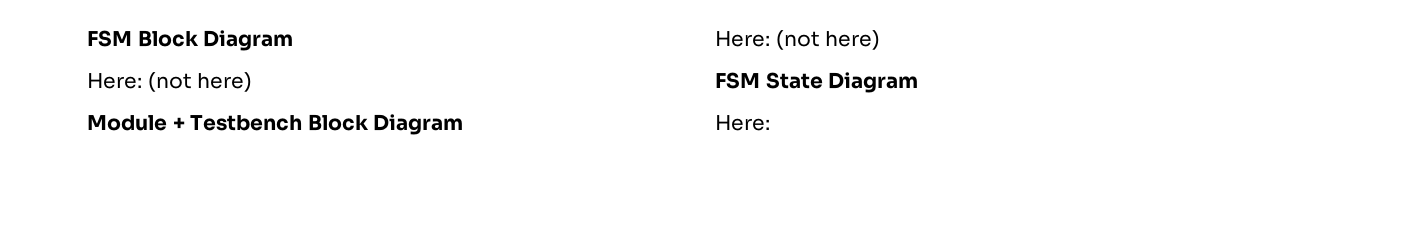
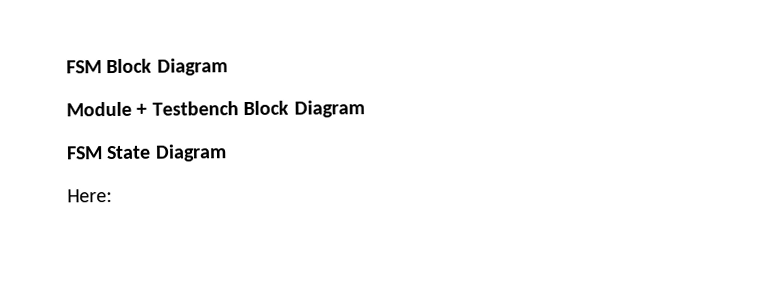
  FSM Block Diagram
- Here: (not here)
  Module + Testbench Block Diagram
- Here: (not here)

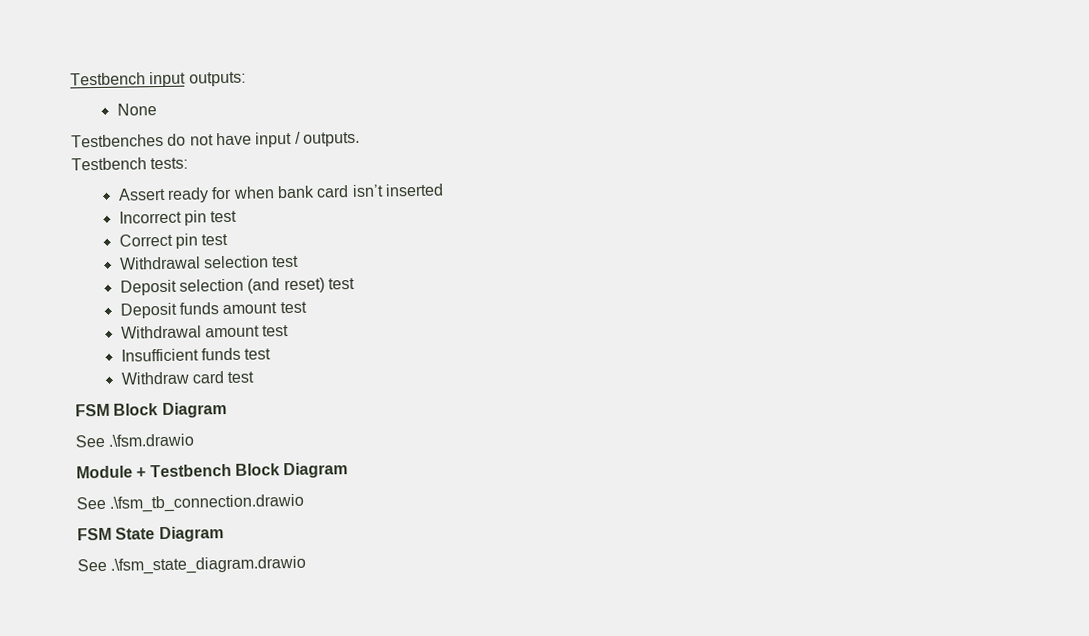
+ Testbench input outputs:
+ None
+ Testbenches do not have input / outputs.
+ Testbench tests:
+ Assert ready for when bank card isn’t inserted
+ Incorrect pin test
+ Correct pin test
+ Withdrawal selection test
+ Deposit selection (and reset) test
+ Deposit funds amount test
+ Withdrawal amount test
+ Insufficient funds test
+ Withdraw card test
+ See .\fsm.drawio
+ See .\fsm_tb_connection.drawio
- Here:
+ See .\fsm_state_diagram.drawio

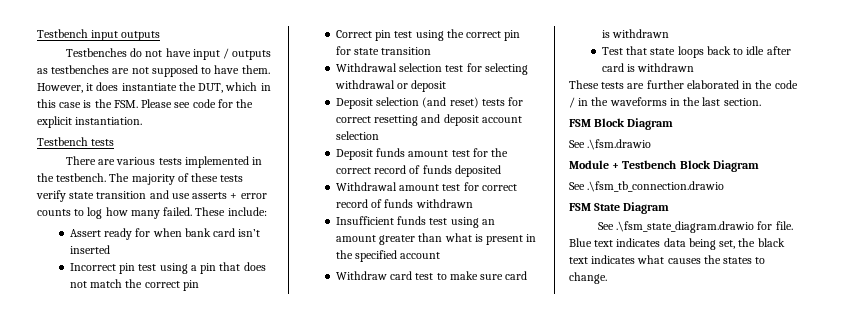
- Testbench input outputs:
- None
+ Testbench input outputs
- Testbenches do not have input / outputs.
- Testbench tests:
+ Testbenches do not have input / outputs as testbenches are not supposed to have them. However, it does instantiate the DUT, which in this case is the FSM. Please see code for the explicit instantiation.
+ Testbench tests
+ There are various tests implemented in the testbench. The majority of these tests verify state transition and use asserts + error counts to log how many failed. These include:
- Incorrect pin test
- Correct pin test
- Withdrawal selection test
- Deposit selection (and reset) test
- Deposit funds amount test
- Withdrawal amount test
- Insufficient funds test
- Withdraw card test
+ Incorrect pin test using a pin that does not match the correct pin
+ Correct pin test using the correct pin for state transition
+ Withdrawal selection test for selecting withdrawal or deposit
+ Deposit selection (and reset) tests for correct resetting and deposit account selection
+ Deposit funds amount test for the correct record of funds deposited
+ Withdrawal amount test for correct record of funds withdrawn
+ Insufficient funds test using an amount greater than what is present in the specified account
+ Withdraw card test to make sure card is withdrawn
+ Test that state loops back to idle after card is withdrawn
+ These tests are further elaborated in the code / in the waveforms in the last section.
- See .\fsm_state_diagram.drawio
+ See .\fsm_state_diagram.drawio for file. Blue text indicates data being set, the black text indicates what causes the states to change.

